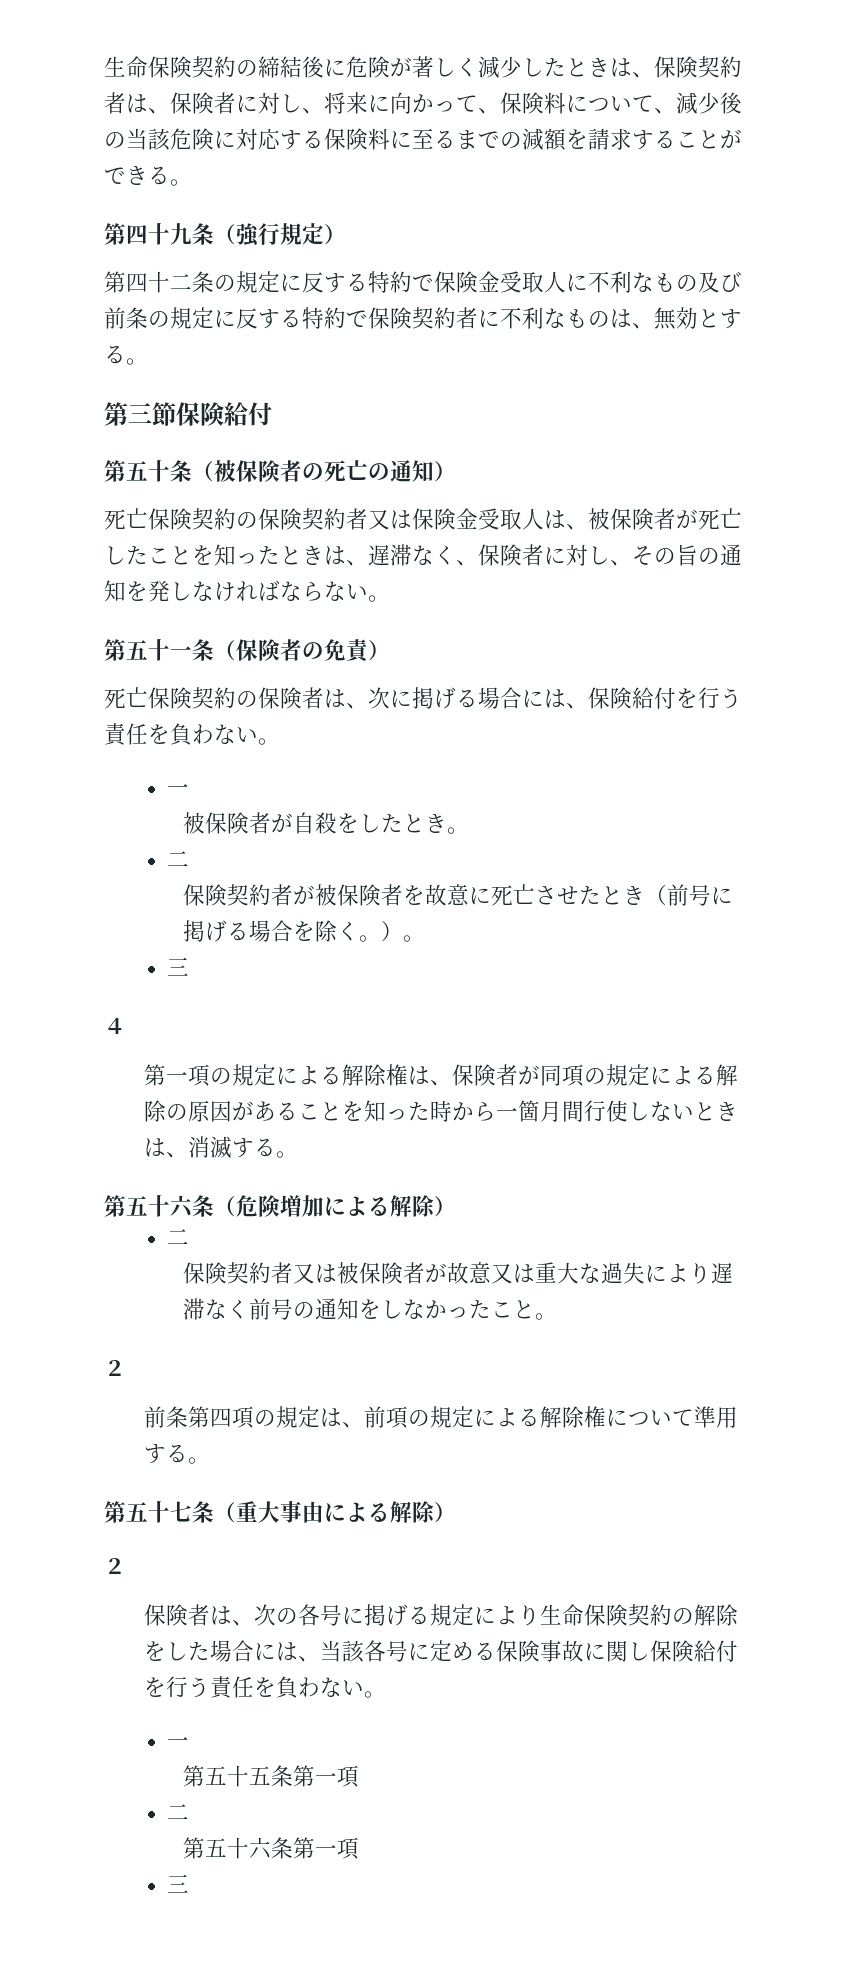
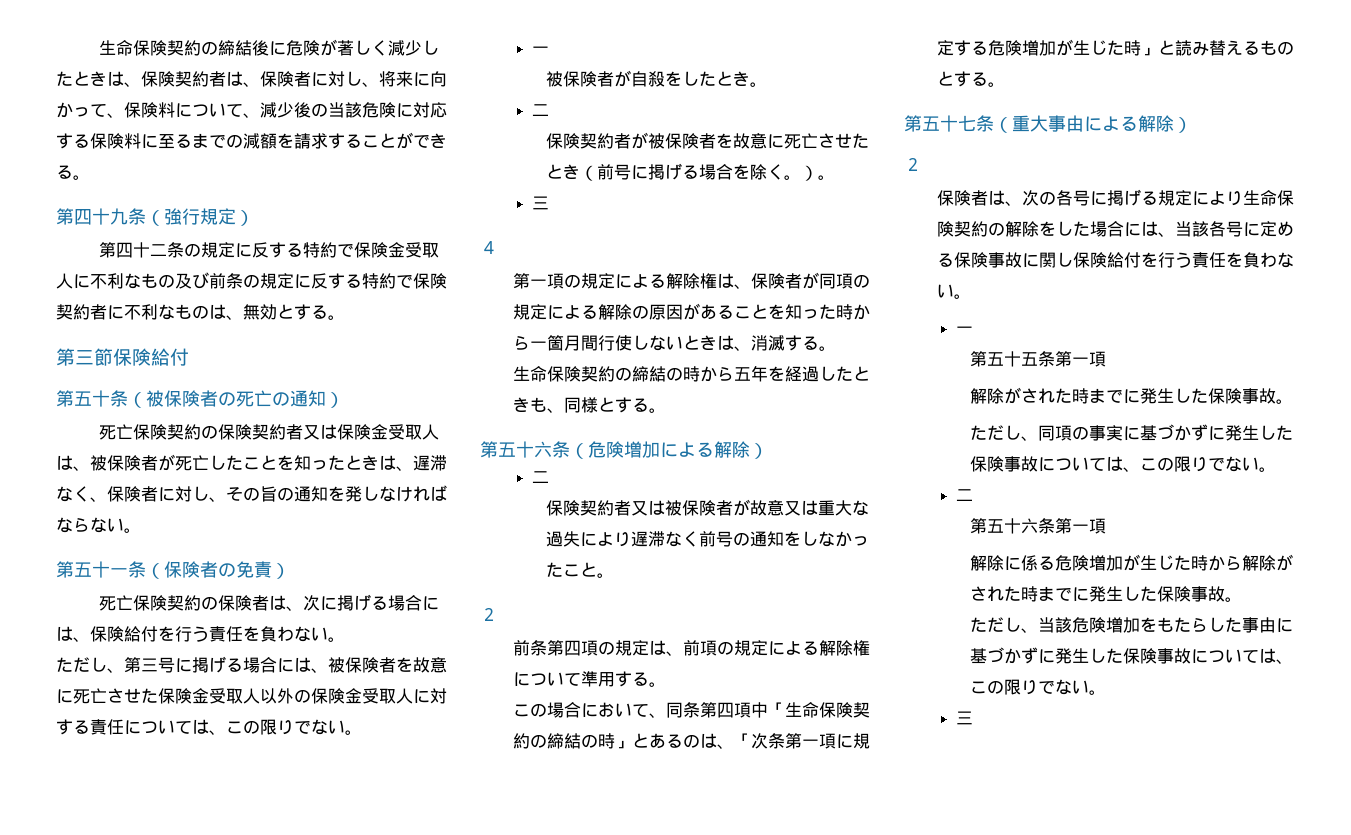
+ ただし、第三号に掲げる場合には、被保険者を故意に死亡させた保険金受取人以外の保険金受取人に対する責任については、この限りでない。
+ 生命保険契約の締結の時から五年を経過したときも、同様とする。
+ この場合において、同条第四項中「生命保険契約の締結の時」とあるのは、「次条第一項に規定する危険増加が生じた時」と読み替えるものとする。
  第五十五条第一項
+ 解除がされた時までに発生した保険事故。
+ ただし、同項の事実に基づかずに発生した保険事故については、この限りでない。
+ 解除に係る危険増加が生じた時から解除がされた時までに発生した保険事故。
+ ただし、当該危険増加をもたらした事由に基づかずに発生した保険事故については、この限りでない。

